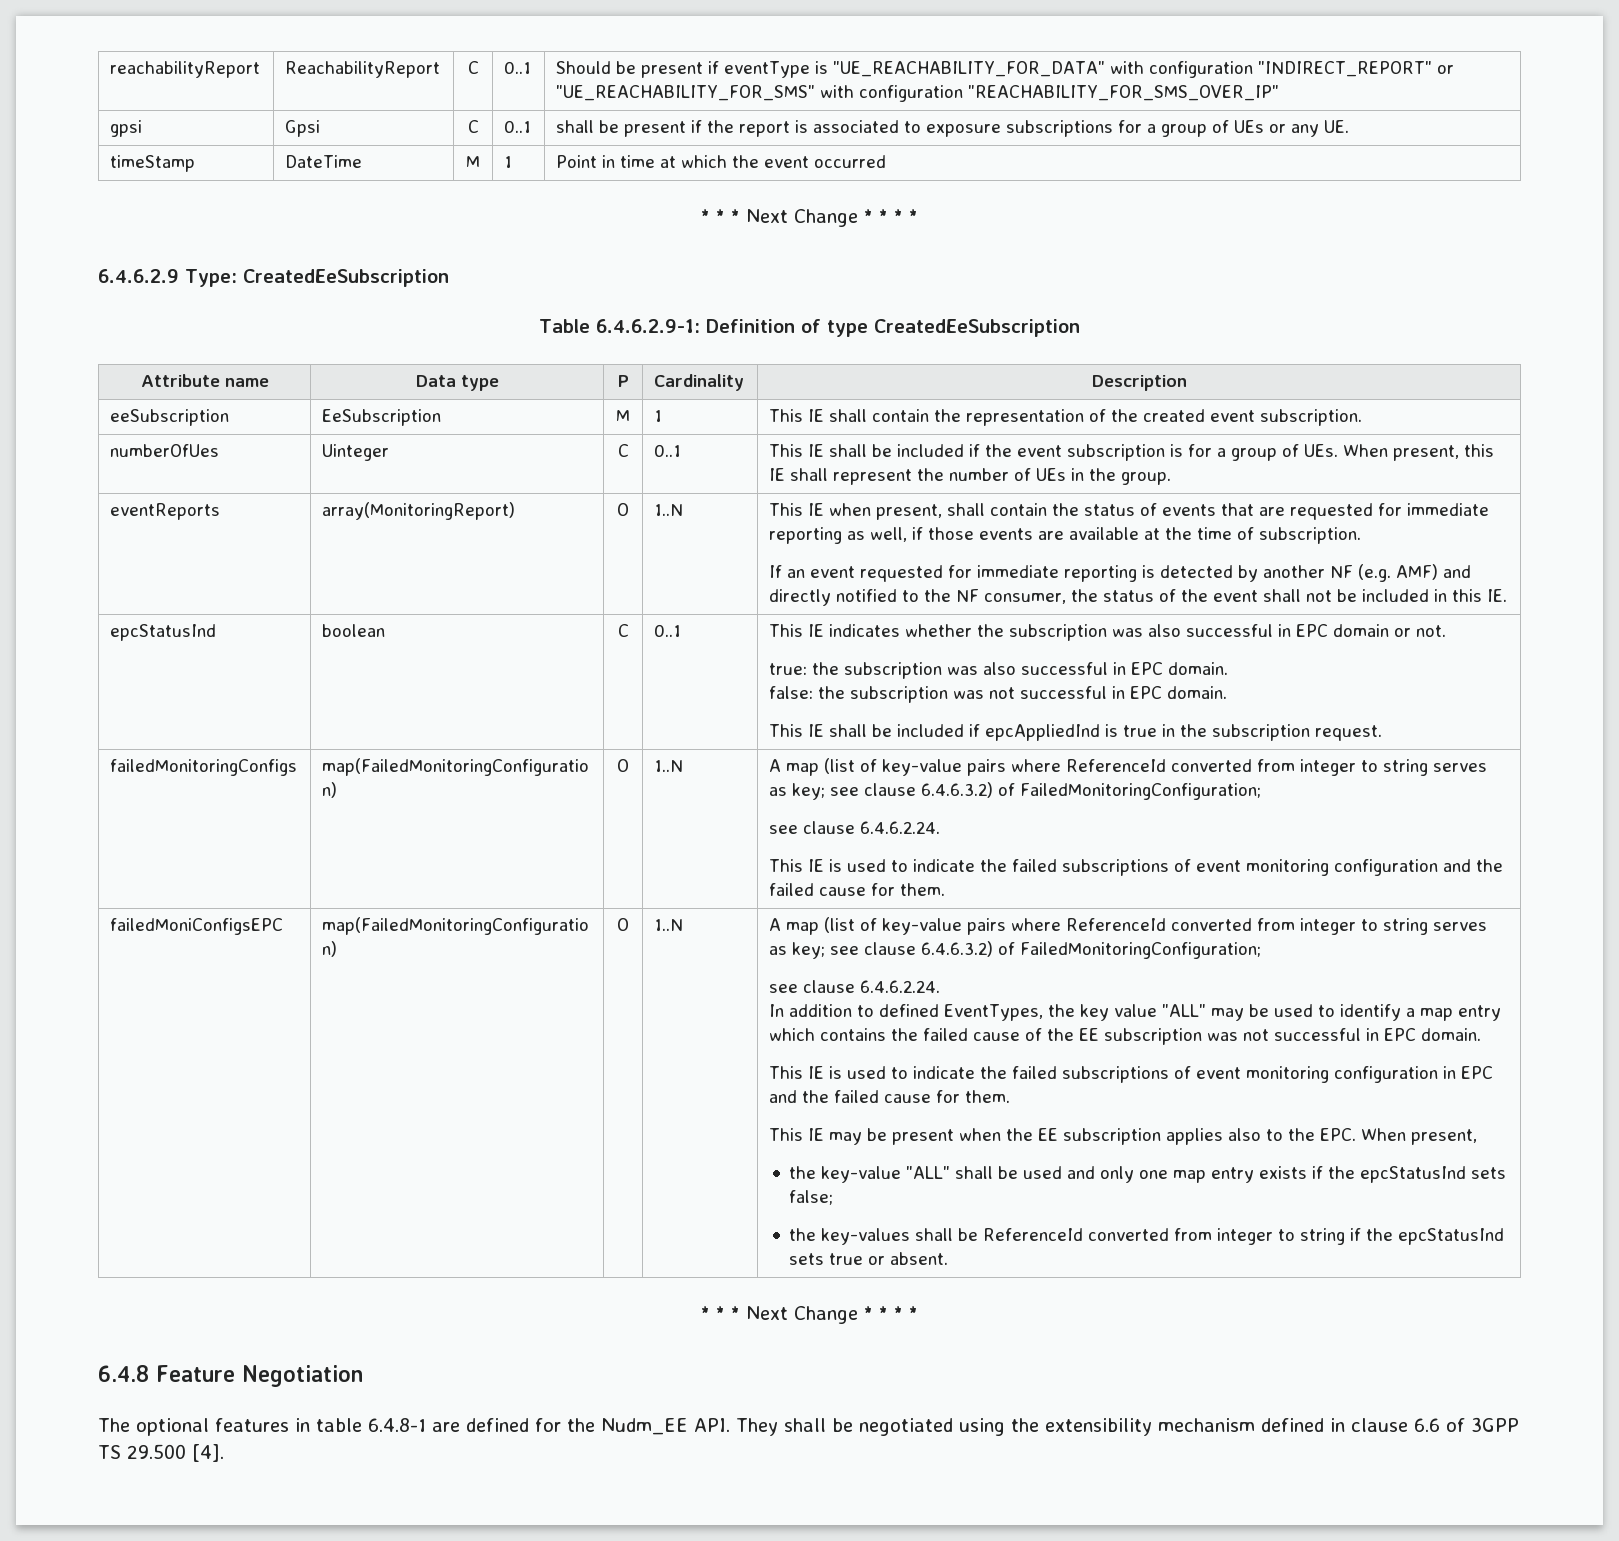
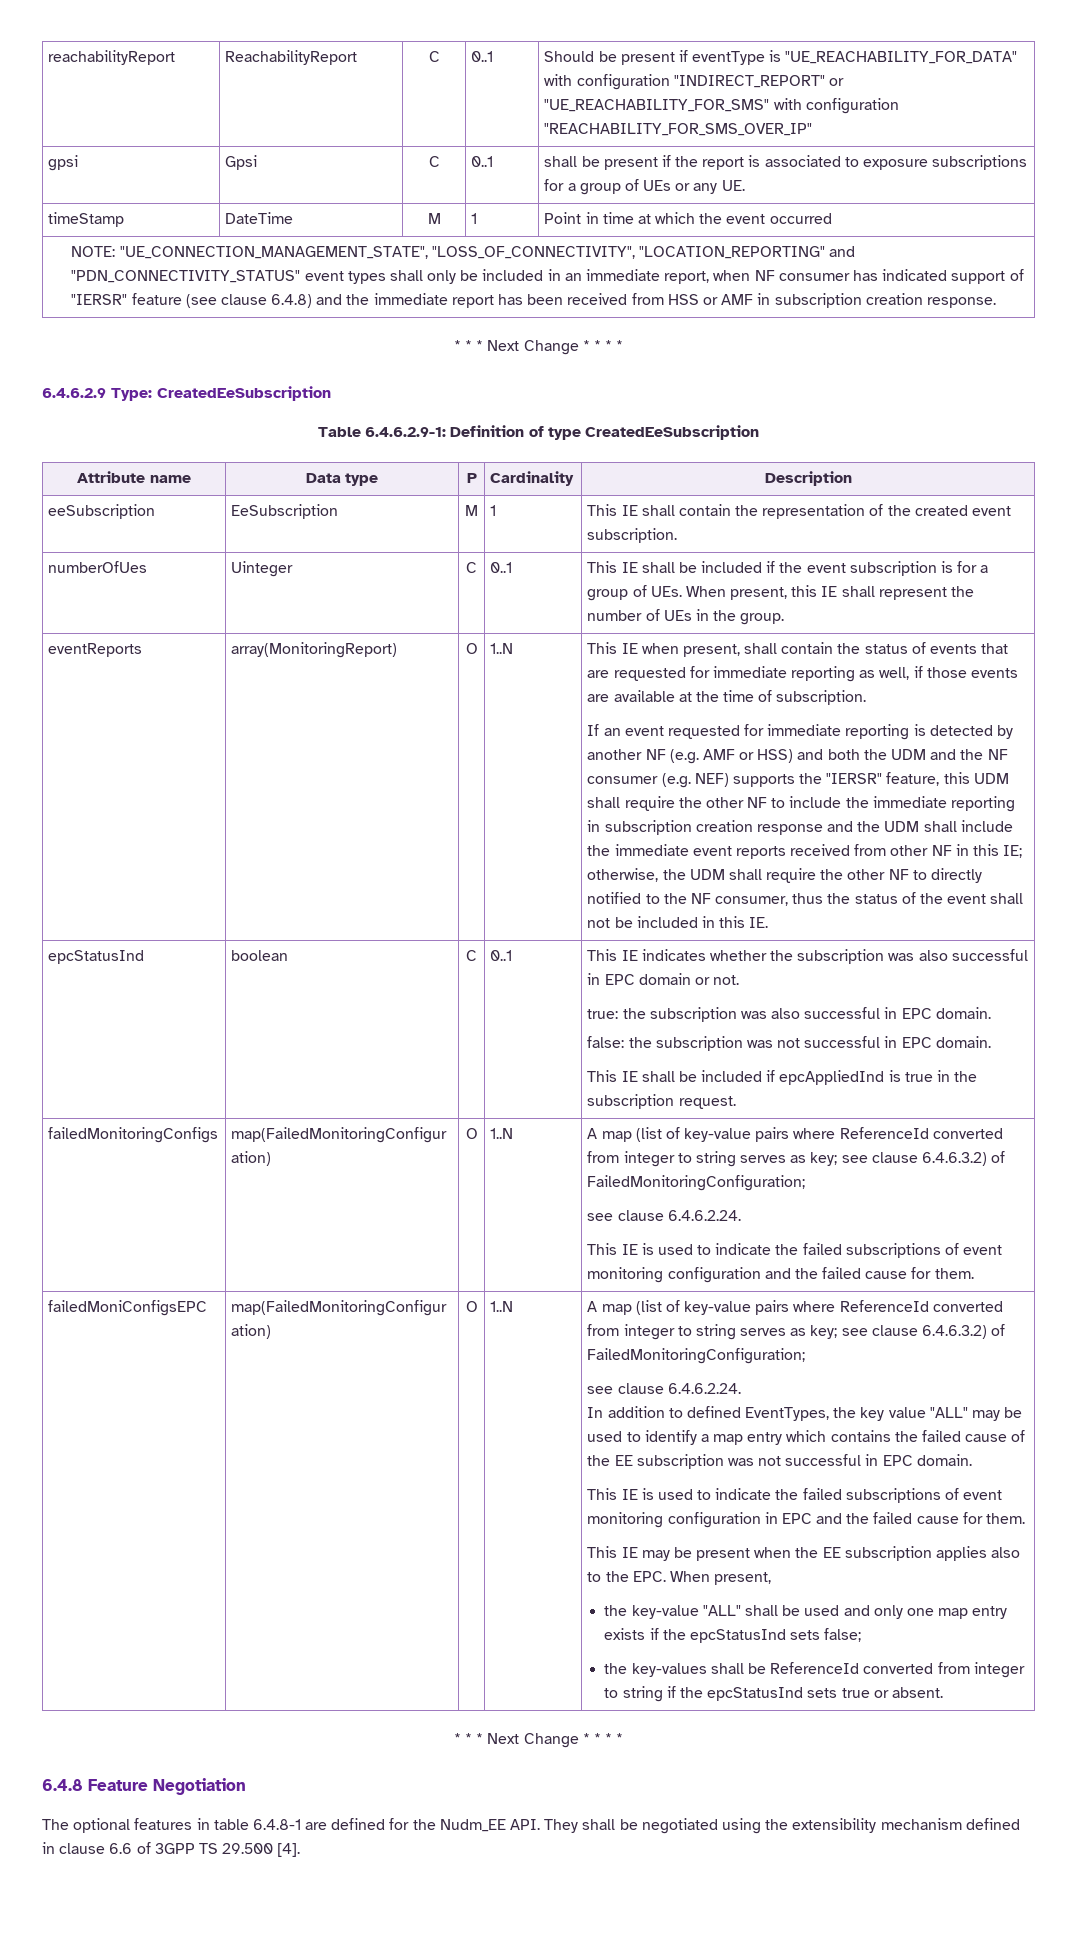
+ NOTE: "UE_CONNECTION_MANAGEMENT_STATE", "LOSS_OF_CONNECTIVITY", "LOCATION_REPORTING" and "PDN_CONNECTIVITY_STATUS" event types shall only be included in an immediate report, when NF consumer has indicated support of "IERSR" feature (see clause 6.4.8) and the immediate report has been received from HSS or AMF in subscription creation response.
- If an event requested for immediate reporting is detected by another NF (e.g. AMF) and directly notified to the NF consumer, the status of the event shall not be included in this IE.
+ If an event requested for immediate reporting is detected by another NF (e.g. AMF or HSS) and both the UDM and the NF consumer (e.g. NEF) supports the "IERSR" feature, this UDM shall require the other NF to include the immediate reporting in subscription creation response and the UDM shall include the immediate event reports received from other NF in this IE; otherwise, the UDM shall require the other NF to directly notified to the NF consumer, thus the status of the event shall not be included in this IE.

